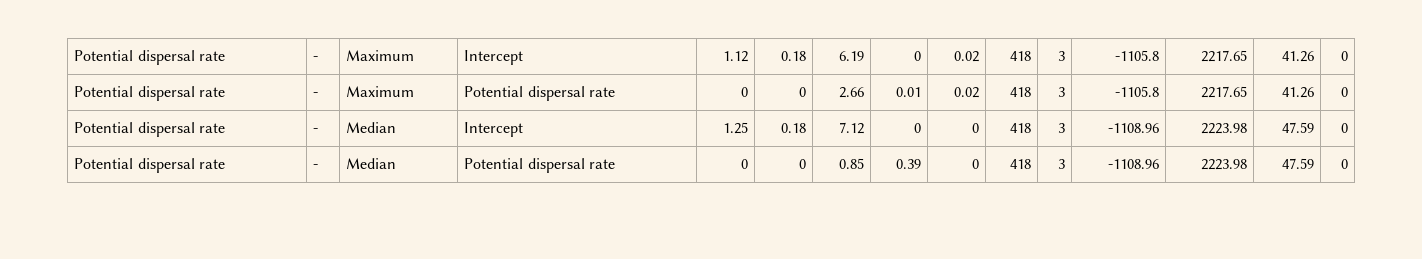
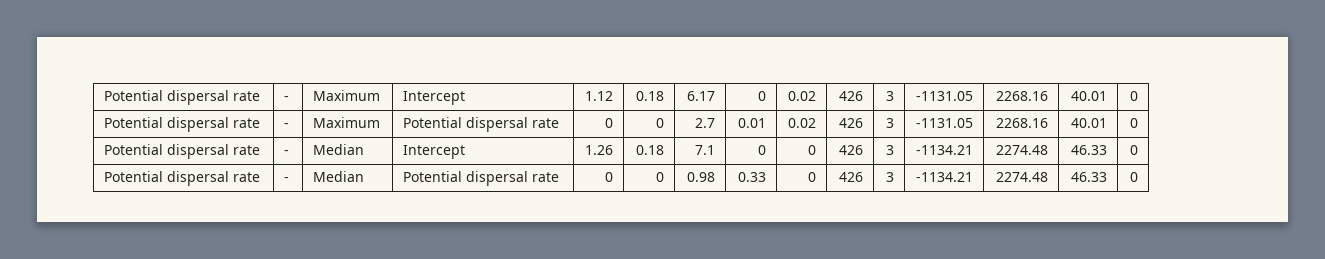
- Potential dispersal rate | - | Maximum | Intercept | 1.12 | 0.18 | 6.19 | 0 | 0.02 | 418 | 3 | -1105.8 | 2217.65 | 41.26 | 0
+ Potential dispersal rate | - | Maximum | Intercept | 1.12 | 0.18 | 6.17 | 0 | 0.02 | 426 | 3 | -1131.05 | 2268.16 | 40.01 | 0
- Potential dispersal rate | - | Maximum | Potential dispersal rate | 0 | 0 | 2.66 | 0.01 | 0.02 | 418 | 3 | -1105.8 | 2217.65 | 41.26 | 0
+ Potential dispersal rate | - | Maximum | Potential dispersal rate | 0 | 0 | 2.7 | 0.01 | 0.02 | 426 | 3 | -1131.05 | 2268.16 | 40.01 | 0
- Potential dispersal rate | - | Median | Intercept | 1.25 | 0.18 | 7.12 | 0 | 0 | 418 | 3 | -1108.96 | 2223.98 | 47.59 | 0
+ Potential dispersal rate | - | Median | Intercept | 1.26 | 0.18 | 7.1 | 0 | 0 | 426 | 3 | -1134.21 | 2274.48 | 46.33 | 0
- Potential dispersal rate | - | Median | Potential dispersal rate | 0 | 0 | 0.85 | 0.39 | 0 | 418 | 3 | -1108.96 | 2223.98 | 47.59 | 0
+ Potential dispersal rate | - | Median | Potential dispersal rate | 0 | 0 | 0.98 | 0.33 | 0 | 426 | 3 | -1134.21 | 2274.48 | 46.33 | 0

